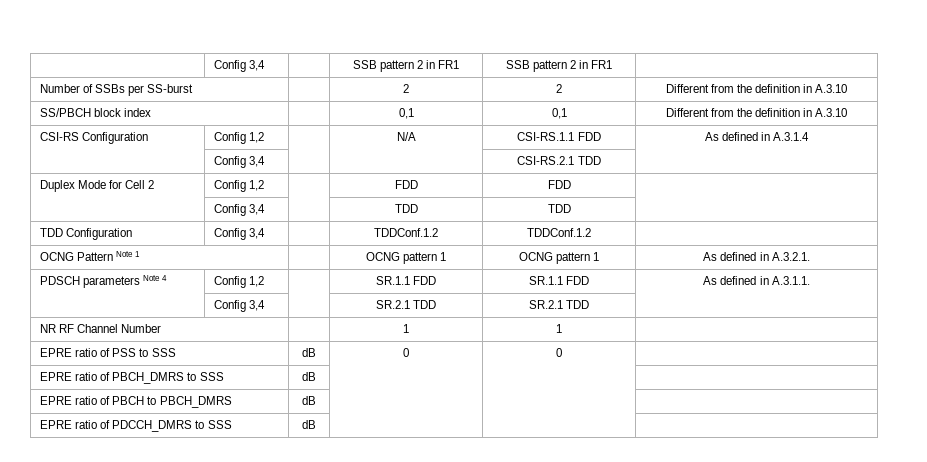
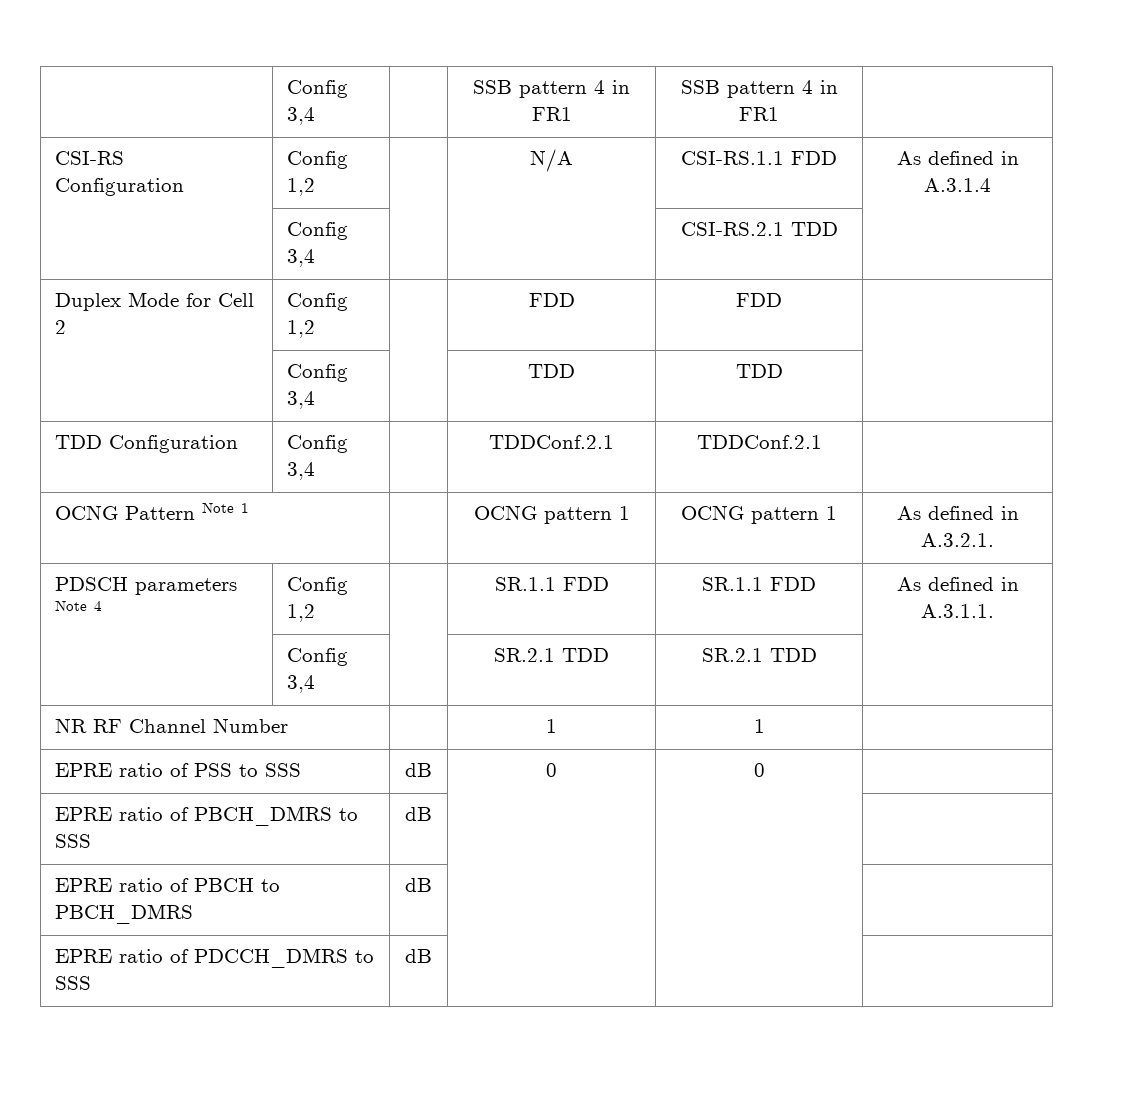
- | Config 3,4 | | SSB pattern 2 in FR1 | SSB pattern 2 in FR1 |
- Number of SSBs per SS-burst | | 2 | 2 | Different from the definition in A.3.10
- SS/PBCH block index | | 0,1 | 0,1 | Different from the definition in A.3.10
+ | Config 3,4 | | SSB pattern 4 in FR1 | SSB pattern 4 in FR1 |
- TDD Configuration | Config 3,4 | | TDDConf.1.2 | TDDConf.1.2 |
+ TDD Configuration | Config 3,4 | | TDDConf.2.1 | TDDConf.2.1 |

